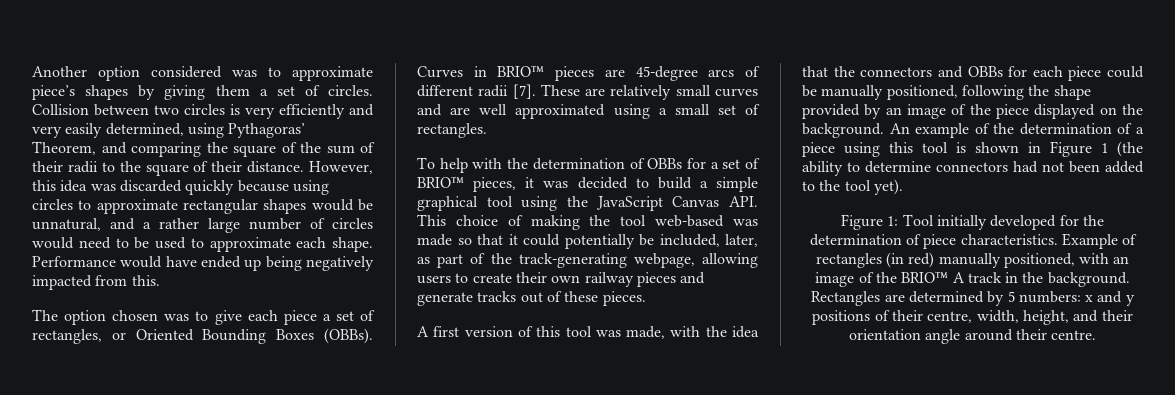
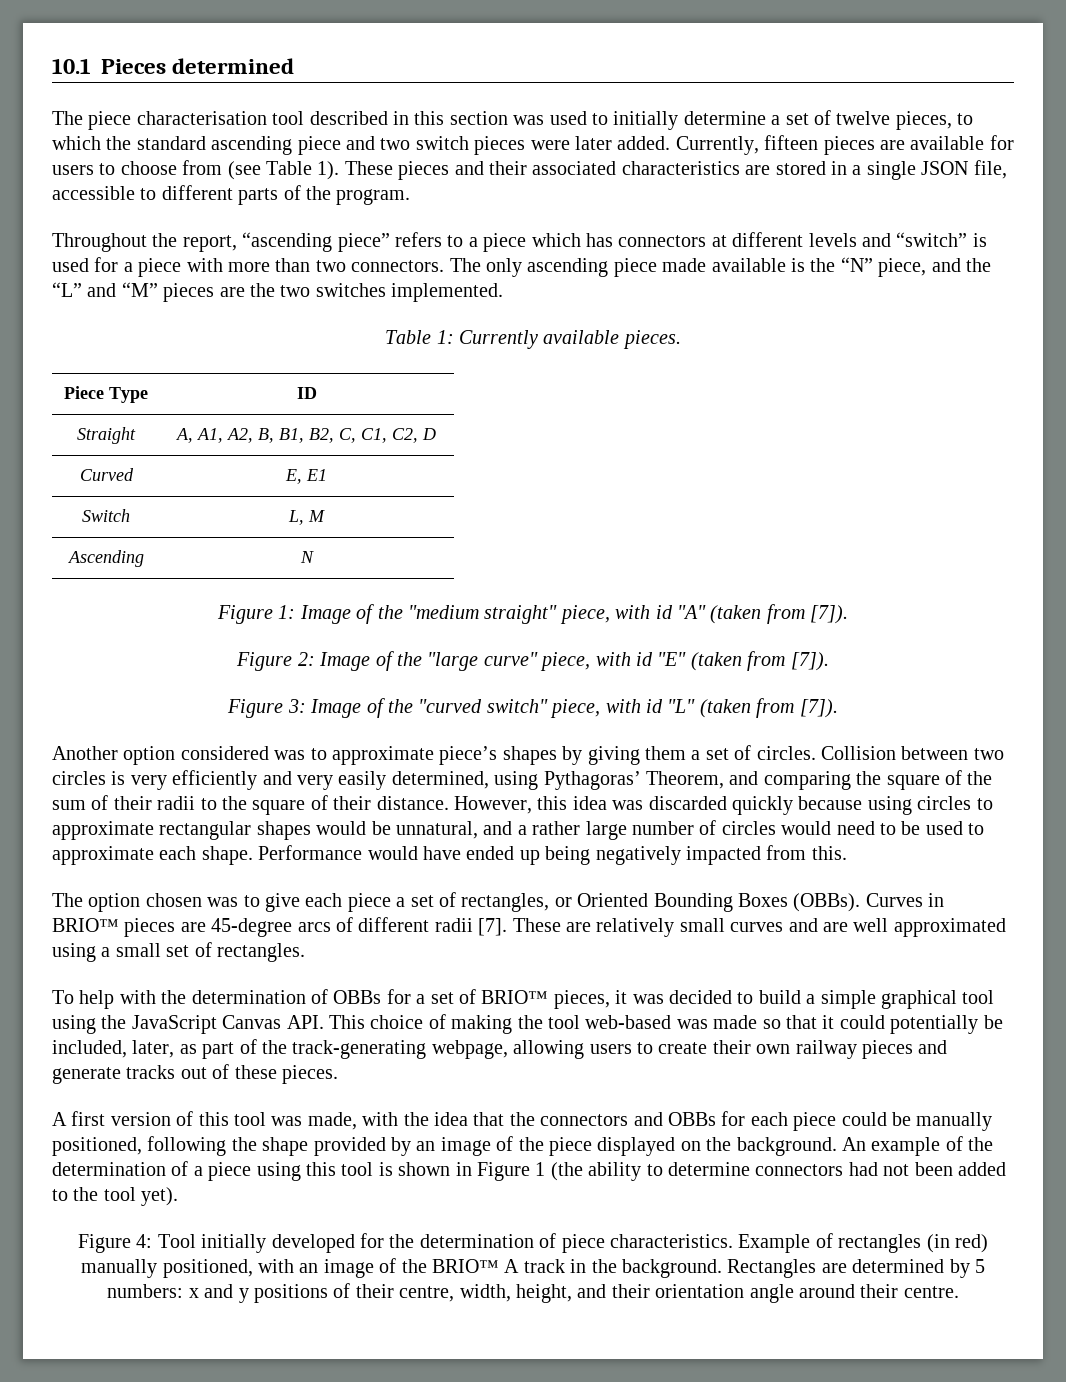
+ 10.1 Pieces determined
+ The piece characterisation tool described in this section was used to initially determine a set of twelve pieces, to which the standard ascending piece and two switch pieces were later added. Currently, fifteen pieces are available for users to choose from (see Table 1). These pieces and their associated characteristics are stored in a single JSON file, accessible to different parts of the program.
+ Throughout the report, “ascending piece” refers to a piece which has connectors at different levels and “switch” is used for a piece with more than two connectors. The only ascending piece made available is the “N” piece, and the “L” and “M” pieces are the two switches implemented.
+ Table 1: Currently available pieces.
+ Piece Type | ID
+ Straight | A, A1, A2, B, B1, B2, C, C1, C2, D
+ Curved | E, E1
+ Switch | L, M
+ Ascending | N
+ Figure 1: Image of the "medium straight" piece, with id "A" (taken from [7]).
+ Figure 2: Image of the "large curve" piece, with id "E" (taken from [7]).
+ Figure 3: Image of the "curved switch" piece, with id "L" (taken from [7]).
- Figure 1: Tool initially developed for the determination of piece characteristics.
+ Figure 4: Tool initially developed for the determination of piece characteristics.

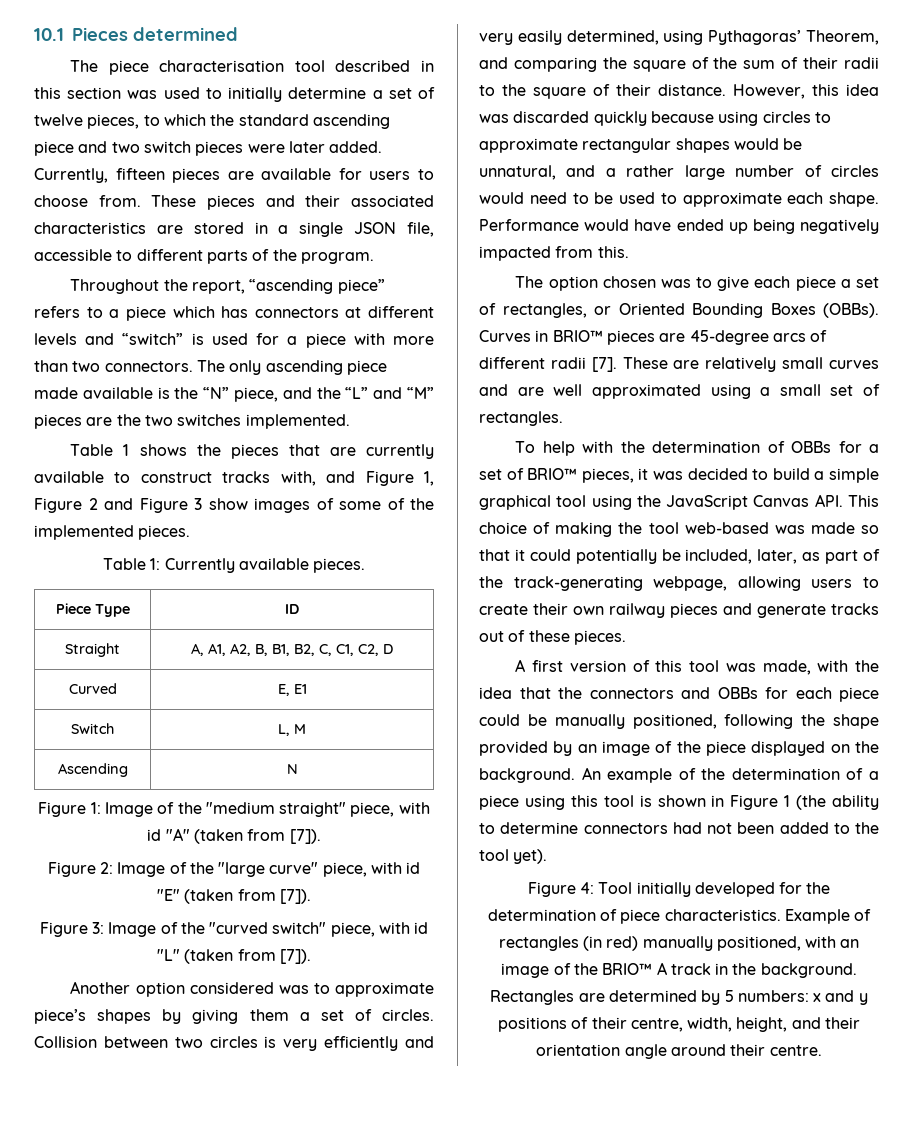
- Currently, fifteen pieces are available for users to choose from (see Table 1).
+ Currently, fifteen pieces are available for users to choose from.
+ Table 1 shows the pieces that are currently available to construct tracks with, and Figure 1, Figure 2 and Figure 3 show images of some of the implemented pieces.

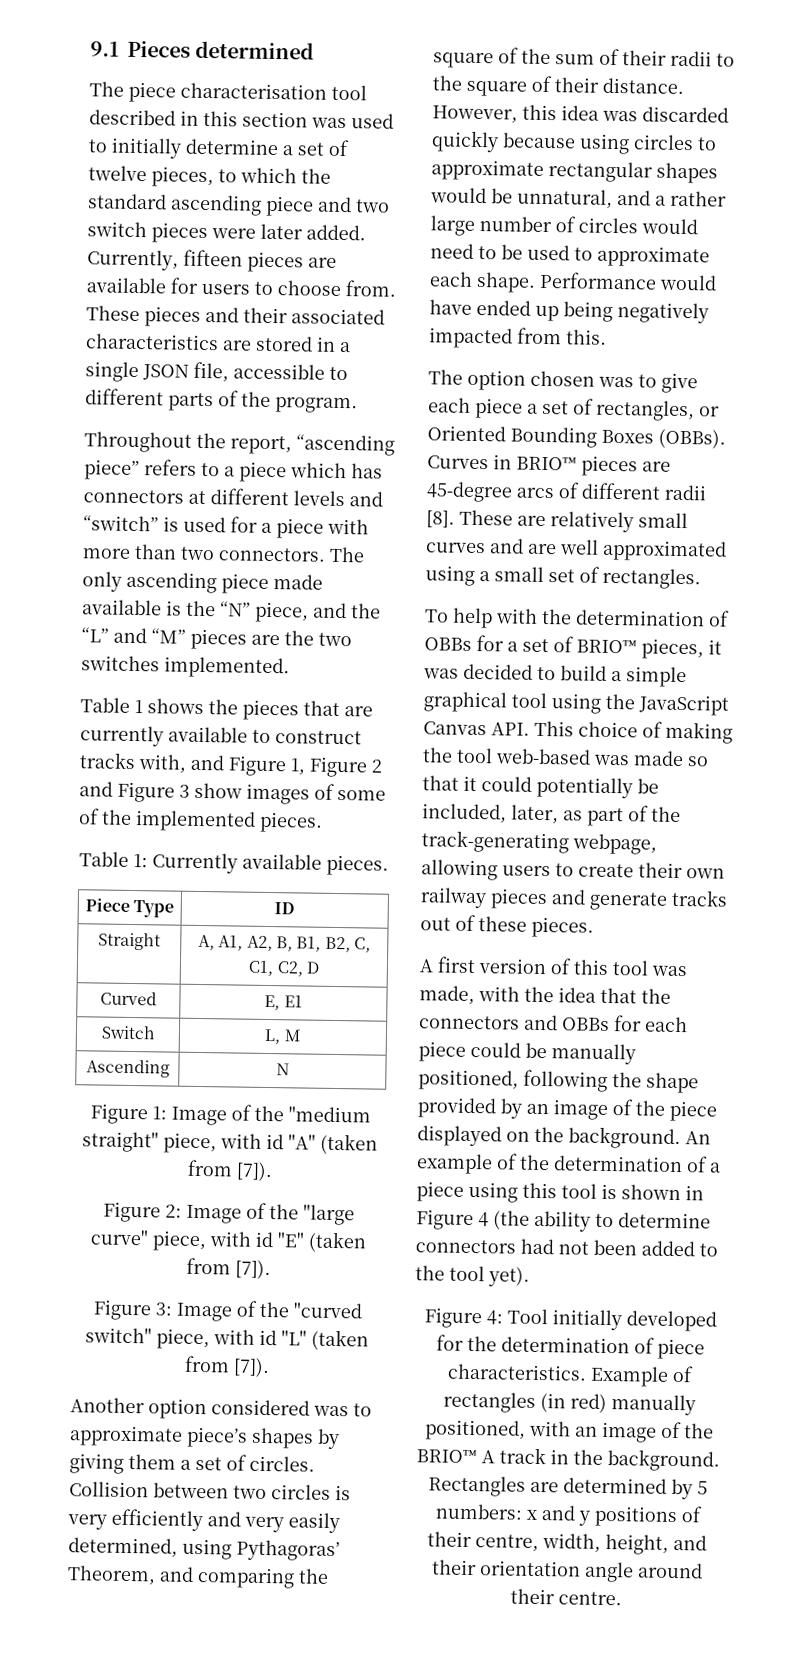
- 10.1 Pieces determined
+ 9.1 Pieces determined
- Curves in BRIO™ pieces are 45-degree arcs of different radii [7].
+ Curves in BRIO™ pieces are 45-degree arcs of different radii [8].
- An example of the determination of a piece using this tool is shown in Figure 1 (the ability to determine connectors had not been added to the tool yet).
+ An example of the determination of a piece using this tool is shown in Figure 4 (the ability to determine connectors had not been added to the tool yet).

